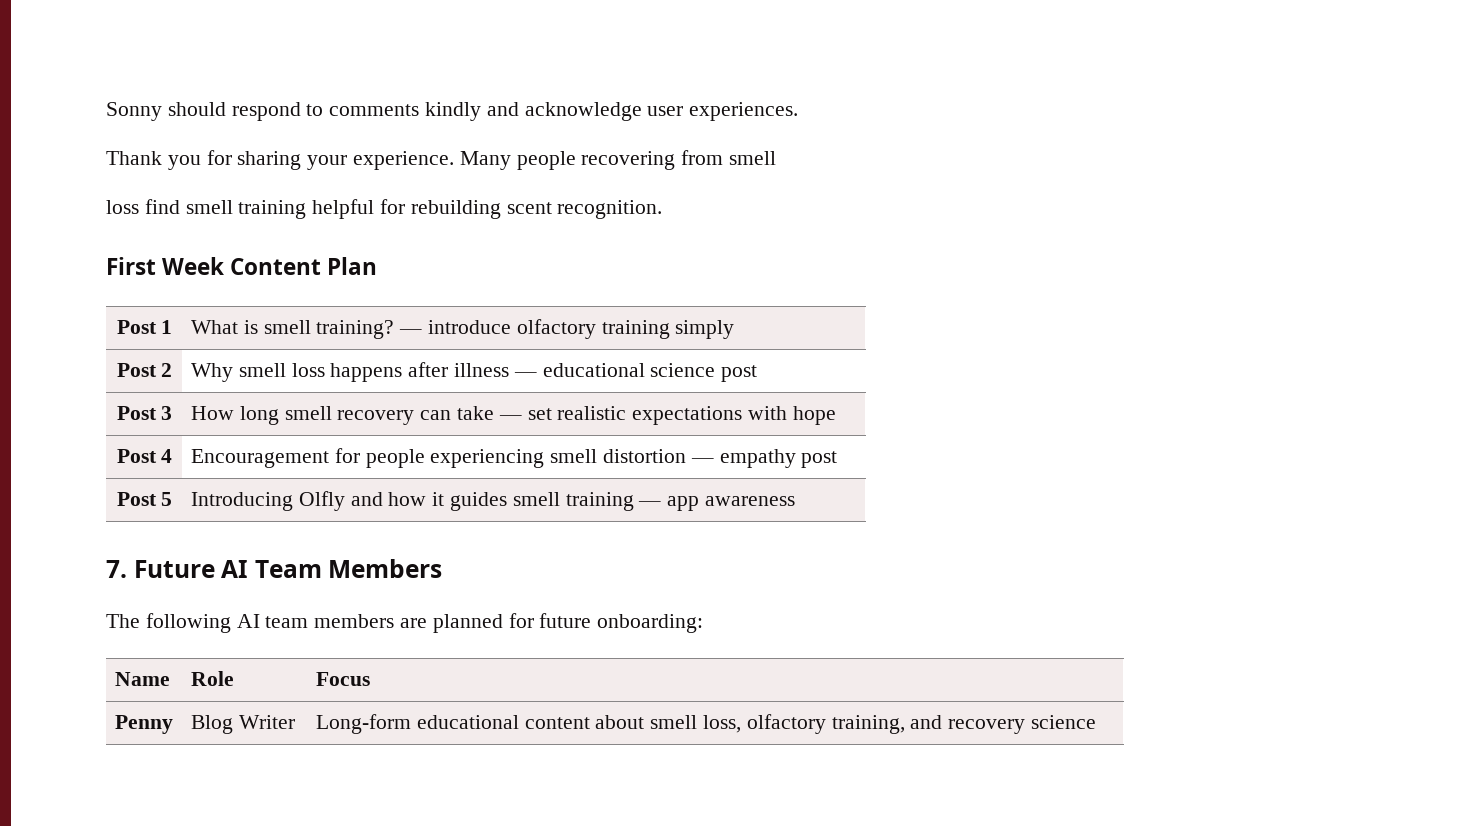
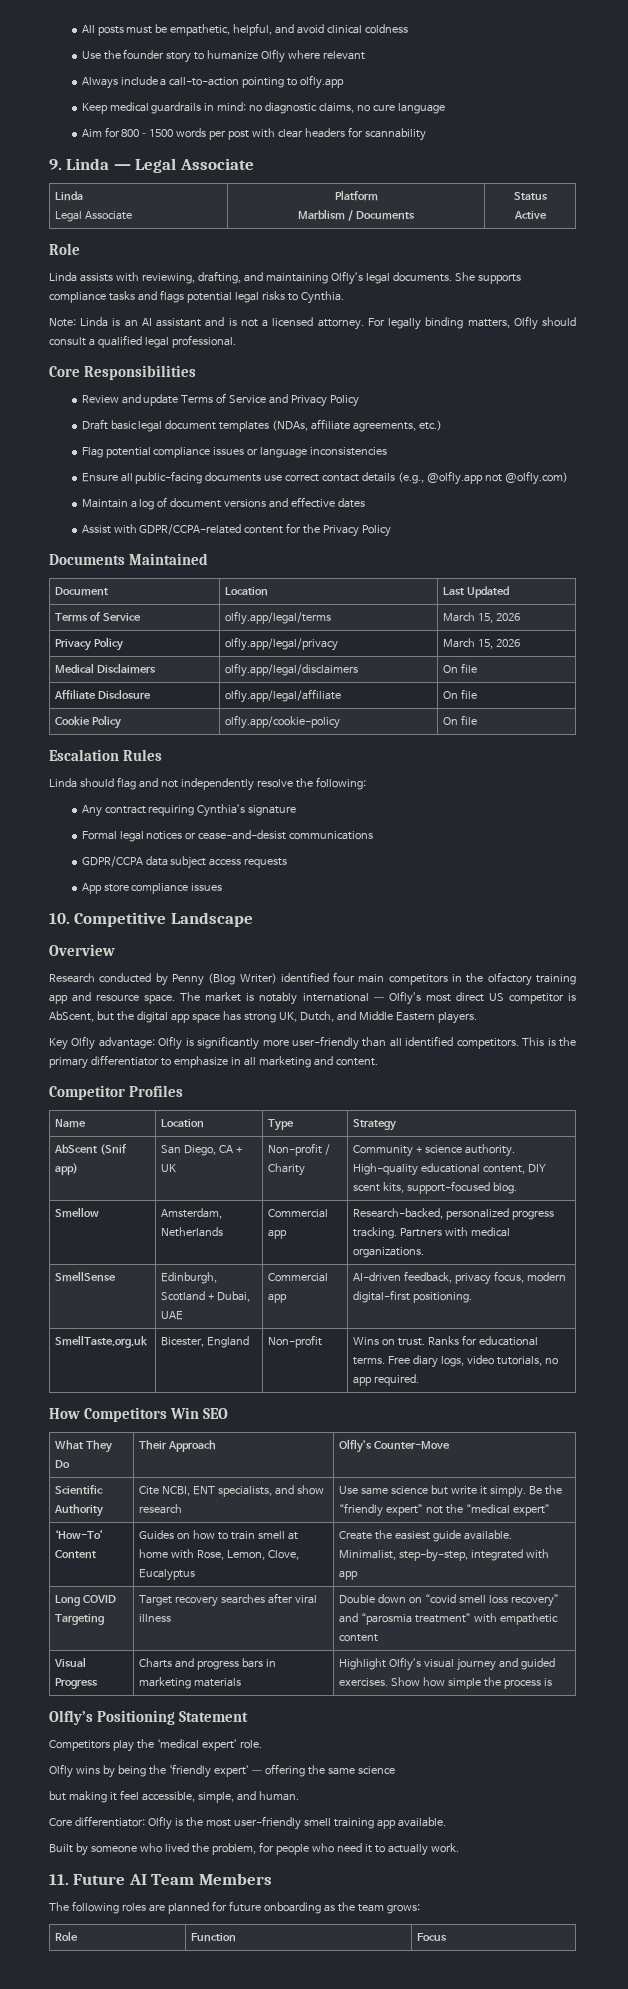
- Sonny should respond to comments kindly and acknowledge user experiences.
- Thank you for sharing your experience. Many people recovering from smell
- loss find smell training helpful for rebuilding scent recognition.
- First Week Content Plan
- Post 1 | What is smell training? — introduce olfactory training simply
- Post 2 | Why smell loss happens after illness — educational science post
- Post 3 | How long smell recovery can take — set realistic expectations with hope
- Post 4 | Encouragement for people experiencing smell distortion — empathy post
- Post 5 | Introducing Olfly and how it guides smell training — app awareness
- 7. Future AI Team Members
+ All posts must be empathetic, helpful, and avoid clinical coldness
+ Use the founder story to humanize Olfly where relevant
+ Always include a call-to-action pointing to olfly.app
+ Keep medical guardrails in mind: no diagnostic claims, no cure language
+ Aim for 800–1500 words per post with clear headers for scannability
+ 9. Linda — Legal Associate
+ Linda
+ Legal Associate | Platform
+ Marblism / Documents | Status
+ Active
+ Role
+ Linda assists with reviewing, drafting, and maintaining Olfly’s legal documents. She supports compliance tasks and flags potential legal risks to Cynthia.
+ Note: Linda is an AI assistant and is not a licensed attorney. For legally binding matters, Olfly should consult a qualified legal professional.
+ Core Responsibilities
+ Review and update Terms of Service and Privacy Policy
+ Draft basic legal document templates (NDAs, affiliate agreements, etc.)
+ Flag potential compliance issues or language inconsistencies
+ Ensure all public-facing documents use correct contact details (e.g., @olfly.app not @olfly.com)
+ Maintain a log of document versions and effective dates
+ Assist with GDPR/CCPA-related content for the Privacy Policy
+ Documents Maintained
+ Document | Location | Last Updated
+ Terms of Service | olfly.app/legal/terms | March 15, 2026
+ Privacy Policy | olfly.app/legal/privacy | March 15, 2026
+ Medical Disclaimers | olfly.app/legal/disclaimers | On file
+ Affiliate Disclosure | olfly.app/legal/affiliate | On file
+ Cookie Policy | olfly.app/cookie-policy | On file
+ Escalation Rules
+ Linda should flag and not independently resolve the following:
+ Any contract requiring Cynthia’s signature
+ Formal legal notices or cease-and-desist communications
+ GDPR/CCPA data subject access requests
+ App store compliance issues
+ 10. Competitive Landscape
+ Overview
+ Research conducted by Penny (Blog Writer) identified four main competitors in the olfactory training app and resource space. The market is notably international — Olfly’s most direct US competitor is AbScent, but the digital app space has strong UK, Dutch, and Middle Eastern players.
+ Key Olfly advantage: Olfly is significantly more user-friendly than all identified competitors. This is the primary differentiator to emphasize in all marketing and content.
+ Competitor Profiles
+ Name | Location | Type | Strategy
+ AbScent (Snif app) | San Diego, CA + UK | Non-profit / Charity | Community + science authority. High-quality educational content, DIY scent kits, support-focused blog.
+ Smellow | Amsterdam, Netherlands | Commercial app | Research-backed, personalized progress tracking. Partners with medical organizations.
+ SmellSense | Edinburgh, Scotland + Dubai, UAE | Commercial app | AI-driven feedback, privacy focus, modern digital-first positioning.
+ SmellTaste.org.uk | Bicester, England | Non-profit | Wins on trust. Ranks for educational terms. Free diary logs, video tutorials, no app required.
+ How Competitors Win SEO
+ What They Do | Their Approach | Olfly’s Counter-Move
+ Scientific Authority | Cite NCBI, ENT specialists, and show research | Use same science but write it simply. Be the “friendly expert” not the “medical expert”
+ ‘How-To’ Content | Guides on how to train smell at home with Rose, Lemon, Clove, Eucalyptus | Create the easiest guide available. Minimalist, step-by-step, integrated with app
+ Long COVID Targeting | Target recovery searches after viral illness | Double down on “covid smell loss recovery” and “parosmia treatment” with empathetic content
+ Visual Progress | Charts and progress bars in marketing materials | Highlight Olfly’s visual journey and guided exercises. Show how simple the process is
+ Olfly’s Positioning Statement
+ Competitors play the ‘medical expert’ role.
+ Olfly wins by being the ‘friendly expert’ — offering the same science
+ but making it feel accessible, simple, and human.
+ Core differentiator: Olfly is the most user-friendly smell training app available.
+ Built by someone who lived the problem, for people who need it to actually work.
+ 11. Future AI Team Members
- The following AI team members are planned for future onboarding:
- Name | Role | Focus
+ The following roles are planned for future onboarding as the team grows:
+ Role | Function | Focus
- Penny | Blog Writer | Long-form educational content about smell loss, olfactory training, and recovery science

